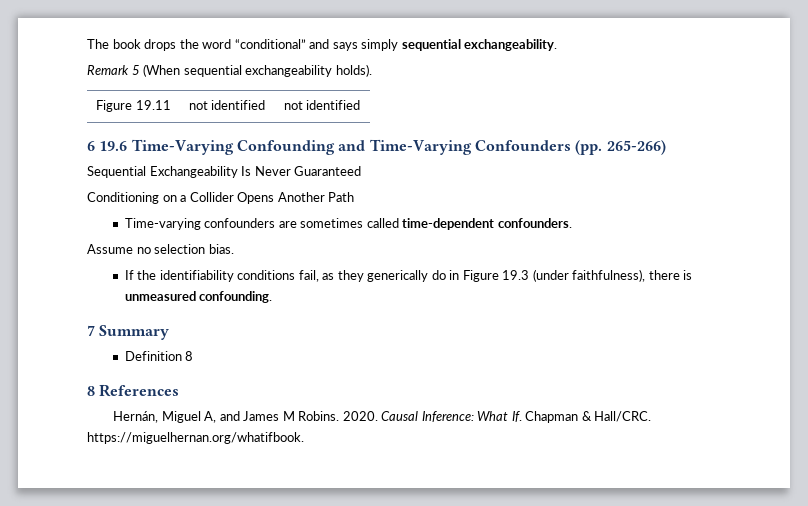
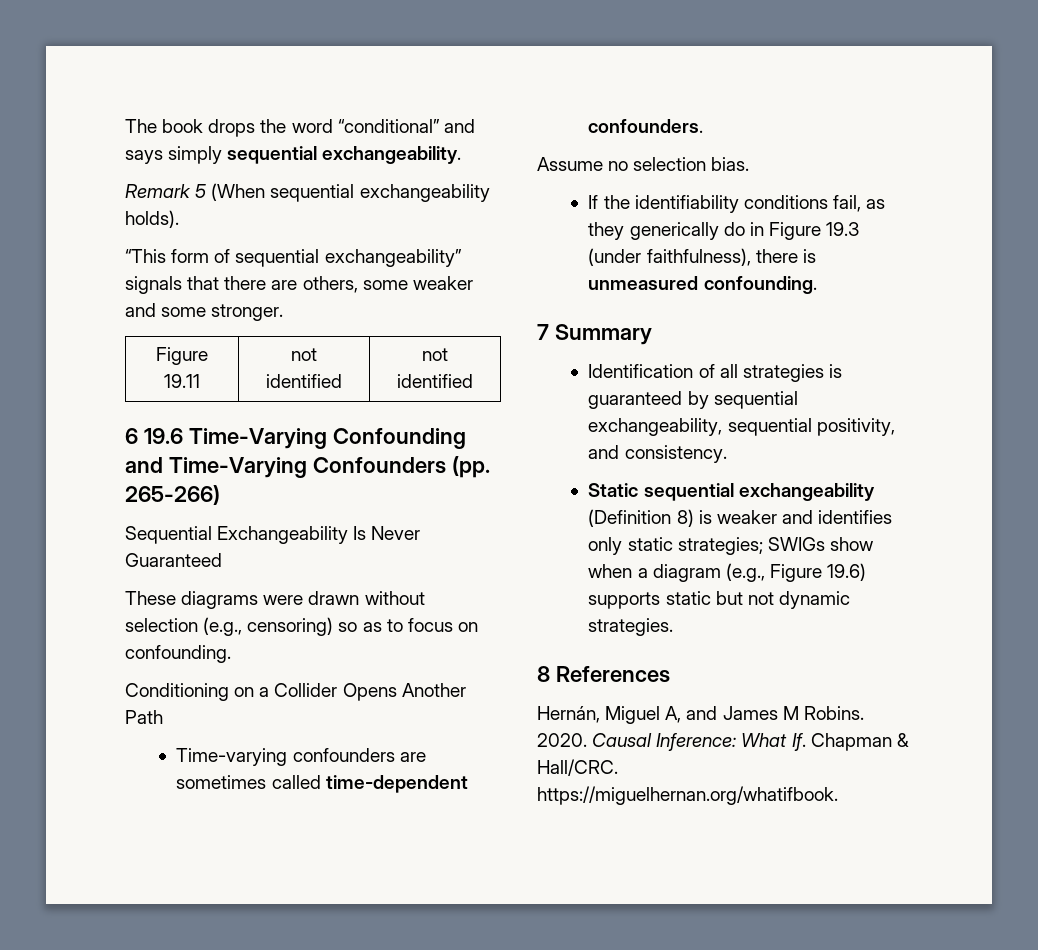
+ “This form of sequential exchangeability” signals that there are others, some weaker and some stronger.
+ These diagrams were drawn without selection (e.g., censoring) so as to focus on confounding.
- Definition 8
+ Identification of all strategies is guaranteed by sequential exchangeability, sequential positivity, and consistency.
+ Static sequential exchangeability (Definition 8) is weaker and identifies only static strategies; SWIGs show when a diagram (e.g., Figure 19.6) supports static but not dynamic strategies.

